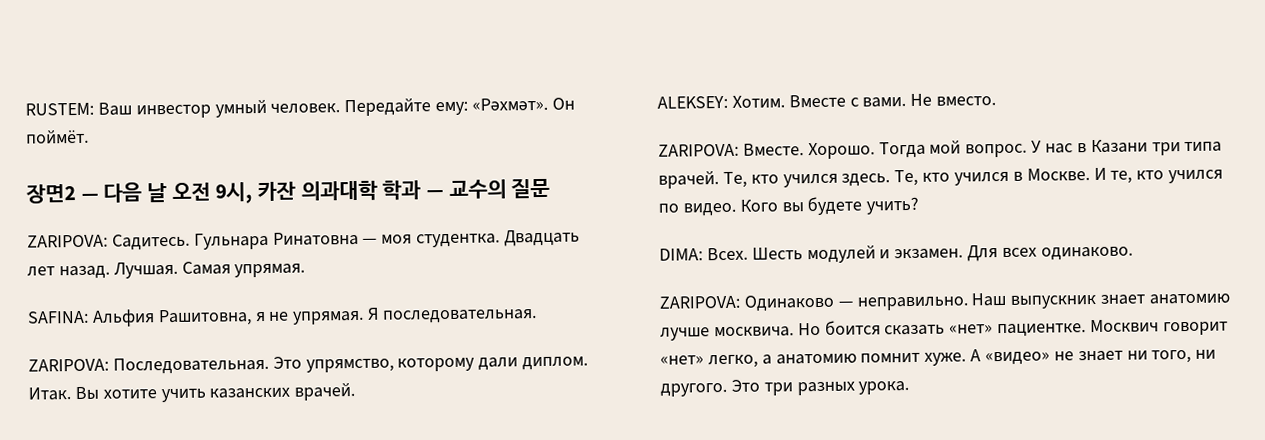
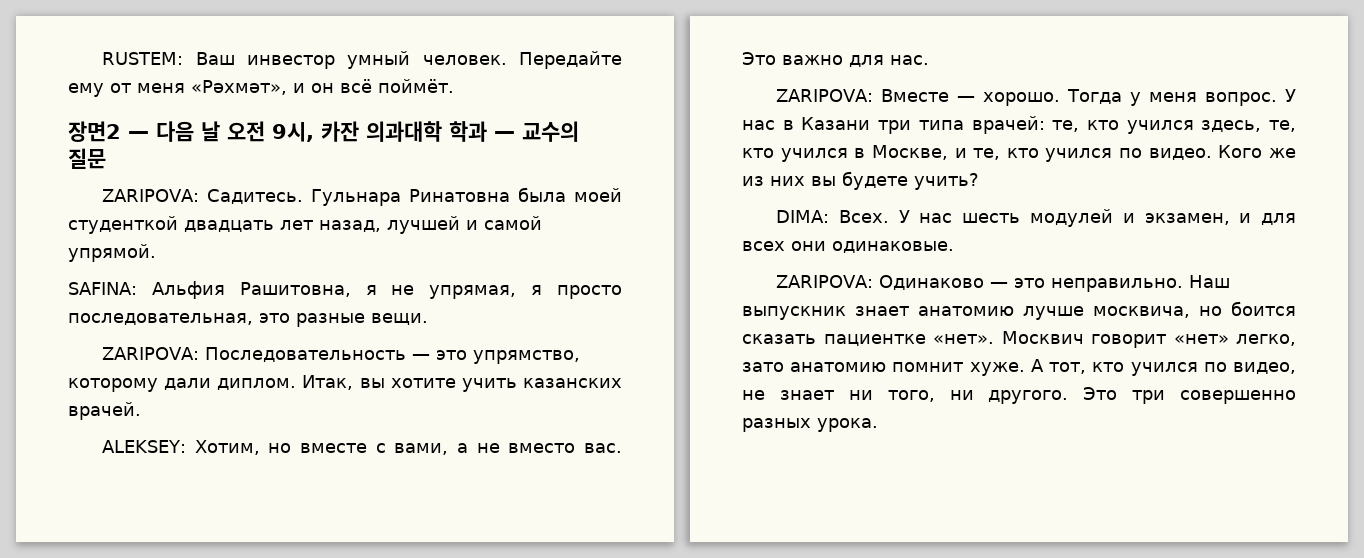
- Передайте ему: «Рәхмәт». Он поймёт.
+ Передайте ему от меня «Рәхмәт», и он всё поймёт.
- Гульнара Ринатовна — моя студентка. Двадцать лет назад. Лучшая. Самая упрямая.
+ Гульнара Ринатовна была моей студенткой двадцать лет назад, лучшей и самой упрямой.
- SAFINA: Альфия Рашитовна, я не упрямая. Я последовательная.
- ZARIPOVA: Последовательная. Это упрямство, которому дали диплом.
+ SAFINA: Альфия Рашитовна, я не упрямая, я просто последовательная, это разные вещи.
+ ZARIPOVA: Последовательность — это упрямство, которому дали диплом.
- Итак. Вы хотите учить казанских врачей.
+ Итак, вы хотите учить казанских врачей.
- ALEKSEY: Хотим. Вместе с вами. Не вместо.
- ZARIPOVA: Вместе. Хорошо. Тогда мой вопрос.
+ ALEKSEY: Хотим, но вместе с вами, а не вместо вас. Это важно для нас.
+ ZARIPOVA: Вместе — хорошо. Тогда у меня вопрос.
- У нас в Казани три типа врачей. Те, кто учился здесь. Те, кто учился в Москве. И те, кто учился по видео.
+ У нас в Казани три типа врачей: те, кто учился здесь, те, кто учился в Москве, и те, кто учился по видео.
- Кого вы будете учить?
+ Кого же из них вы будете учить?
- Шесть модулей и экзамен. Для всех одинаково.
+ У нас шесть модулей и экзамен, и для всех они одинаковые.
- ZARIPOVA: Одинаково — неправильно.
+ ZARIPOVA: Одинаково — это неправильно.
- Наш выпускник знает анатомию лучше москвича. Но боится сказать «нет» пациентке.
+ Наш выпускник знает анатомию лучше москвича, но боится сказать пациентке «нет».
- Москвич говорит «нет» легко, а анатомию помнит хуже.
+ Москвич говорит «нет» легко, зато анатомию помнит хуже.
- А «видео» не знает ни того, ни другого.
+ А тот, кто учился по видео, не знает ни того, ни другого.
- Это три разных урока.
+ Это три совершенно разных урока.

